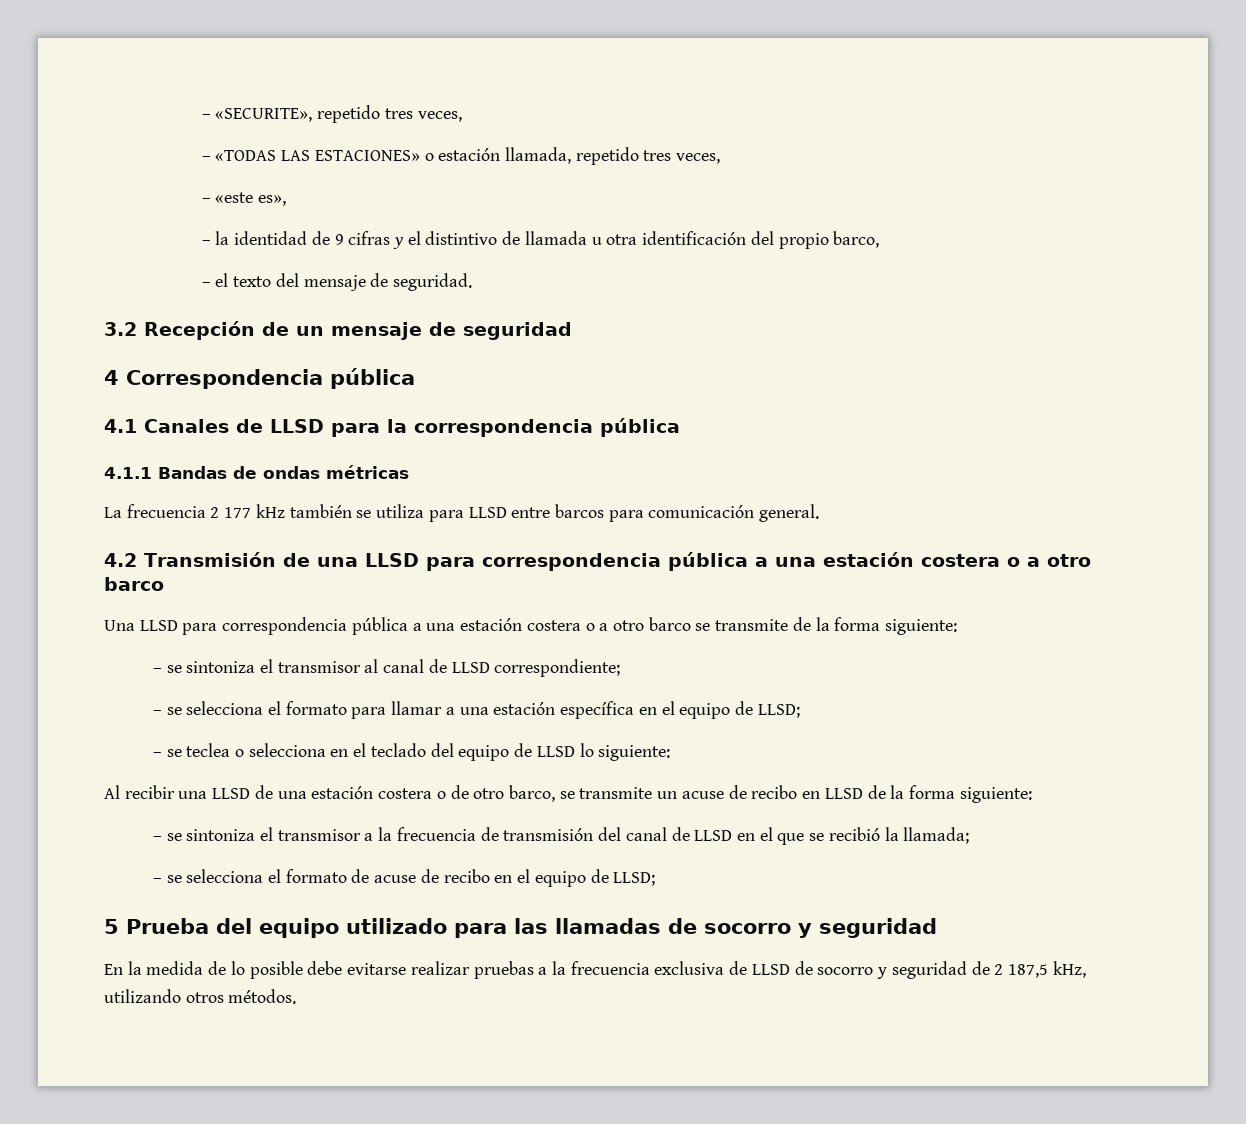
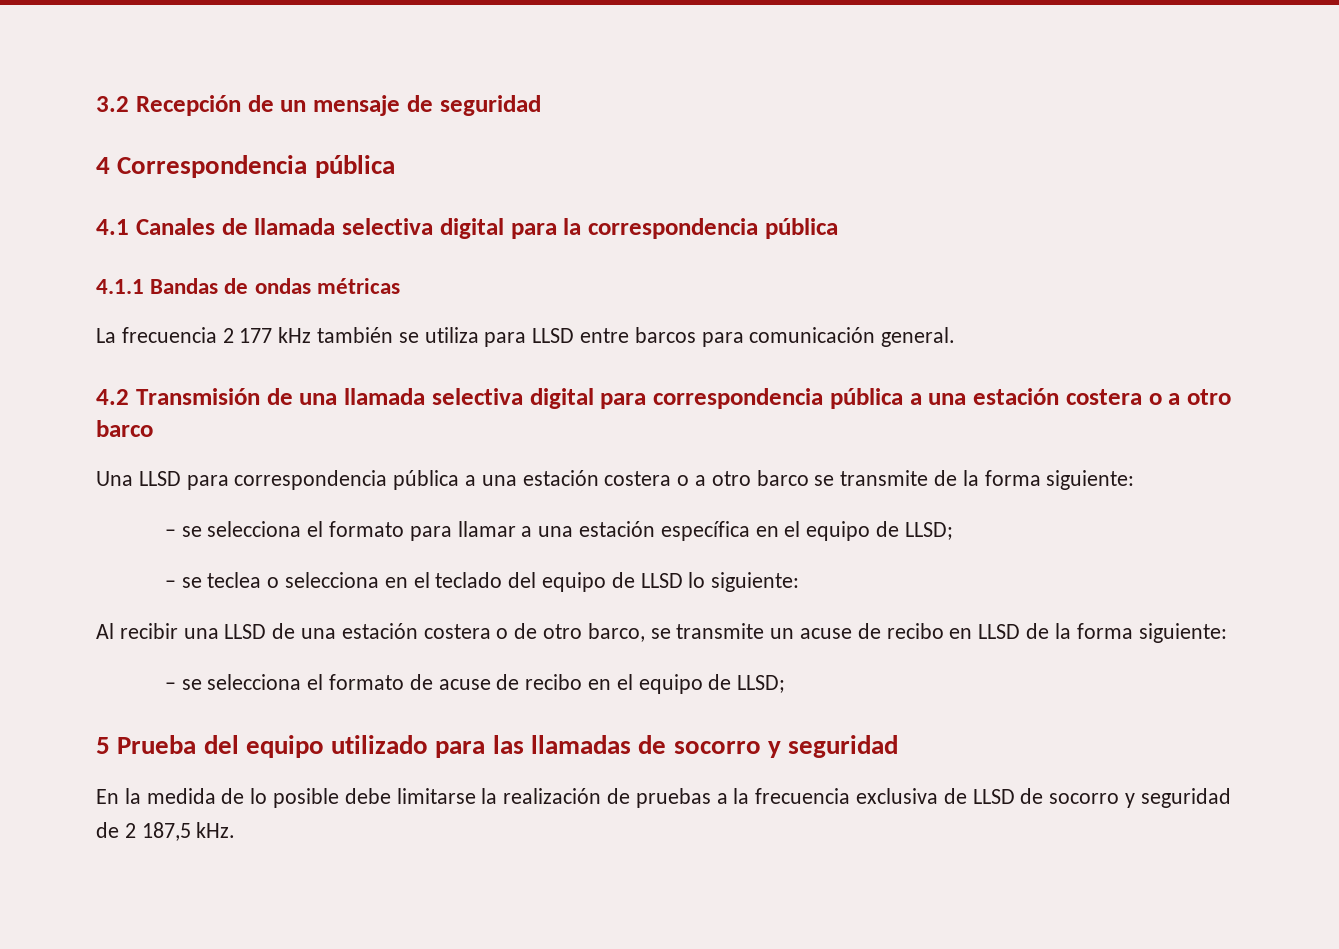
- – «SECURITE», repetido tres veces,
- – «TODAS LAS ESTACIONES» o estación llamada, repetido tres veces,
- – «este es»,
- – la identidad de 9 cifras y el distintivo de llamada u otra identificación del propio barco,
- – el texto del mensaje de seguridad.
- 4.1 Canales de LLSD para la correspondencia pública
+ 4.1 Canales de llamada selectiva digital para la correspondencia pública
- 4.2 Transmisión de una LLSD para correspondencia pública a una estación costera o a otro barco
+ 4.2 Transmisión de una llamada selectiva digital para correspondencia pública a una estación costera o a otro barco
- – se sintoniza el transmisor al canal de LLSD correspondiente;
- – se sintoniza el transmisor a la frecuencia de transmisión del canal de LLSD en el que se recibió la llamada;
- En la medida de lo posible debe evitarse realizar pruebas a la frecuencia exclusiva de LLSD de socorro y seguridad de 2 187,5 kHz, utilizando otros métodos.
+ En la medida de lo posible debe limitarse la realización de pruebas a la frecuencia exclusiva de LLSD de socorro y seguridad de 2 187,5 kHz.

